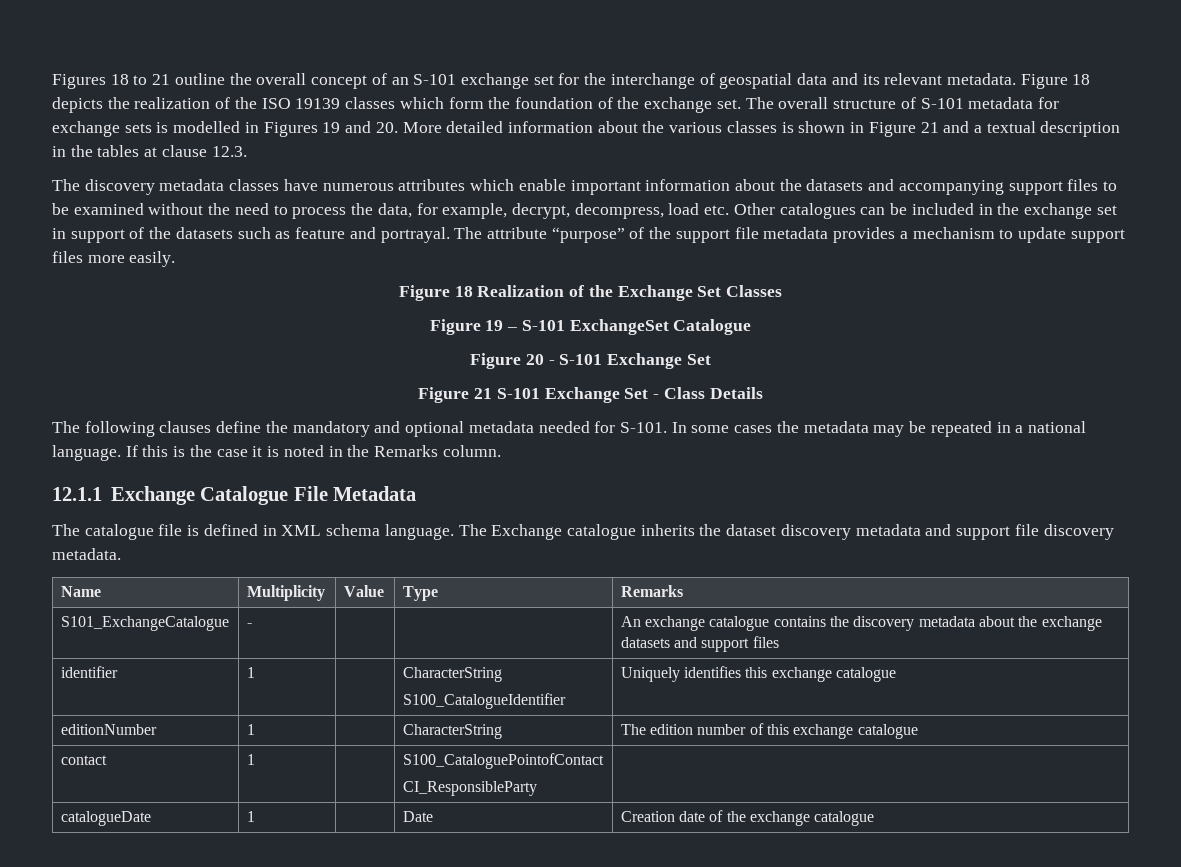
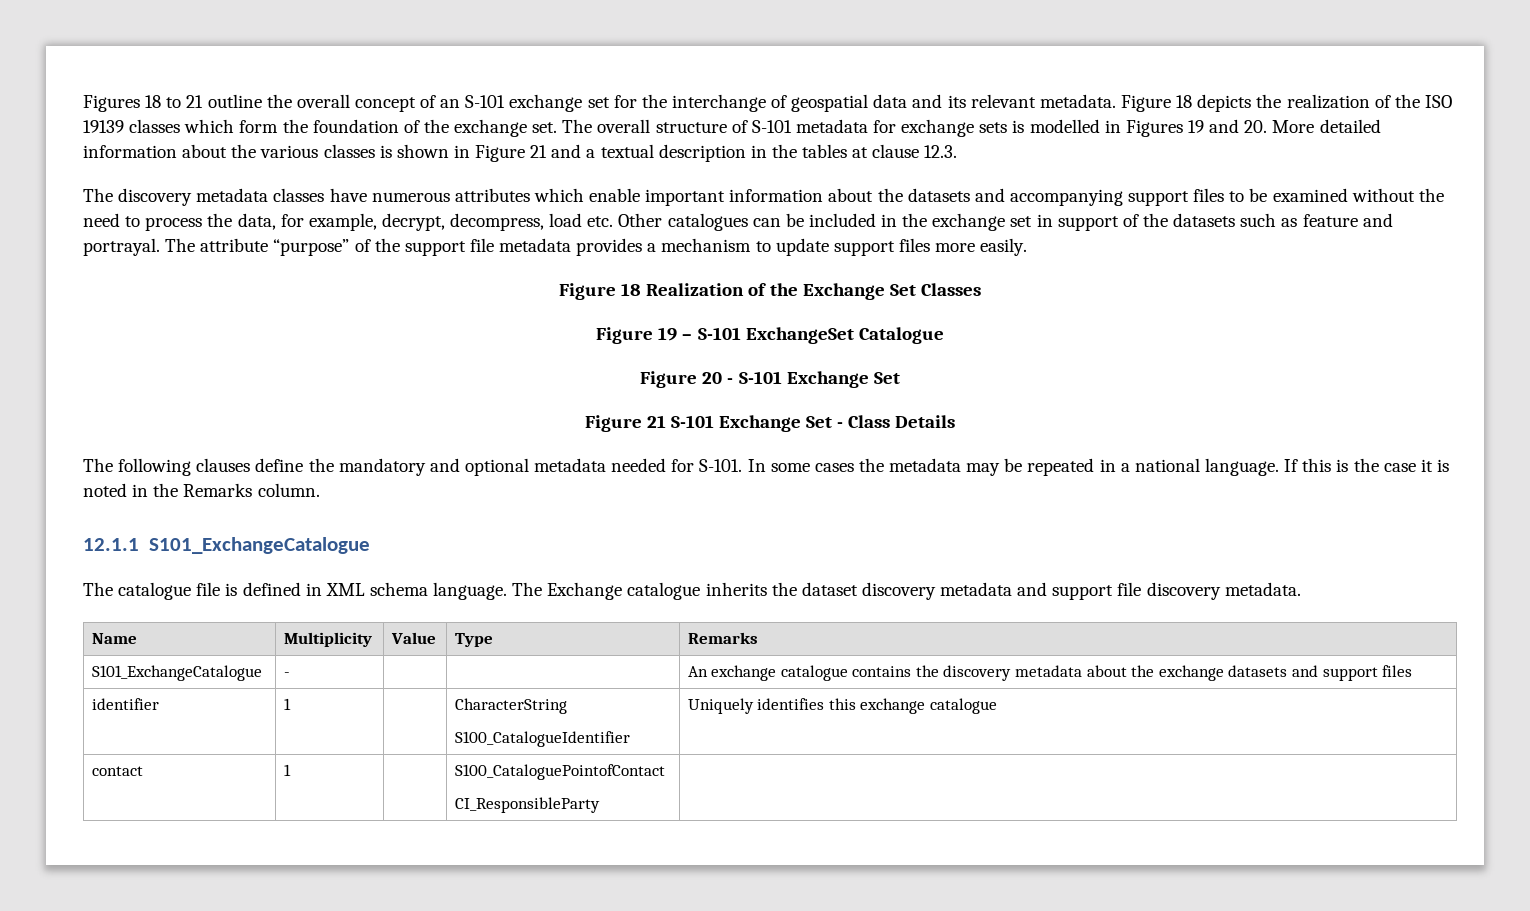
- 12.1.1 Exchange Catalogue File Metadata
+ 12.1.1 S101_ExchangeCatalogue
- editionNumber | 1 | | CharacterString | The edition number of this exchange catalogue
  contact | 1 | | S100_CataloguePointofContact
  CI_ResponsibleParty |
- catalogueDate | 1 | | Date | Creation date of the exchange catalogue

